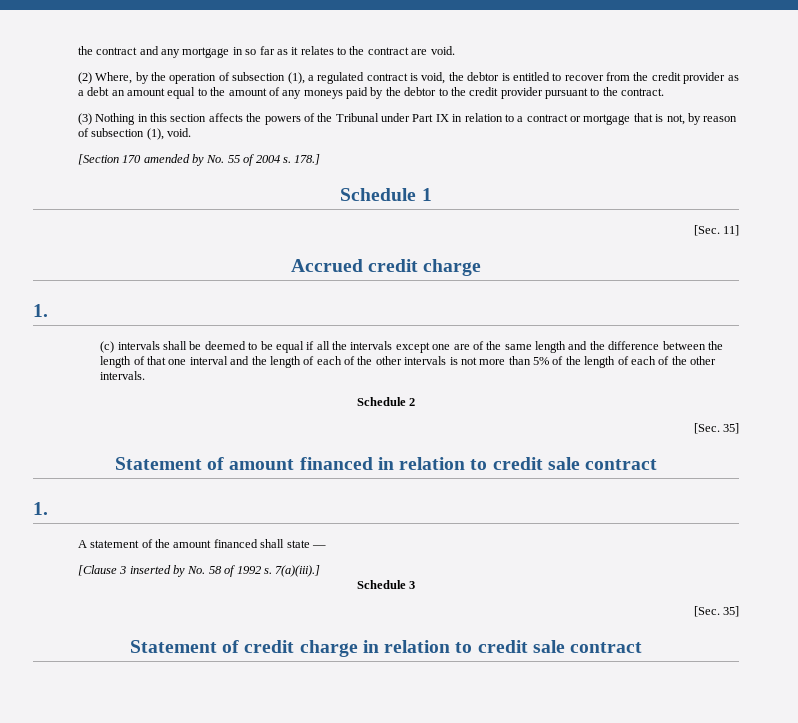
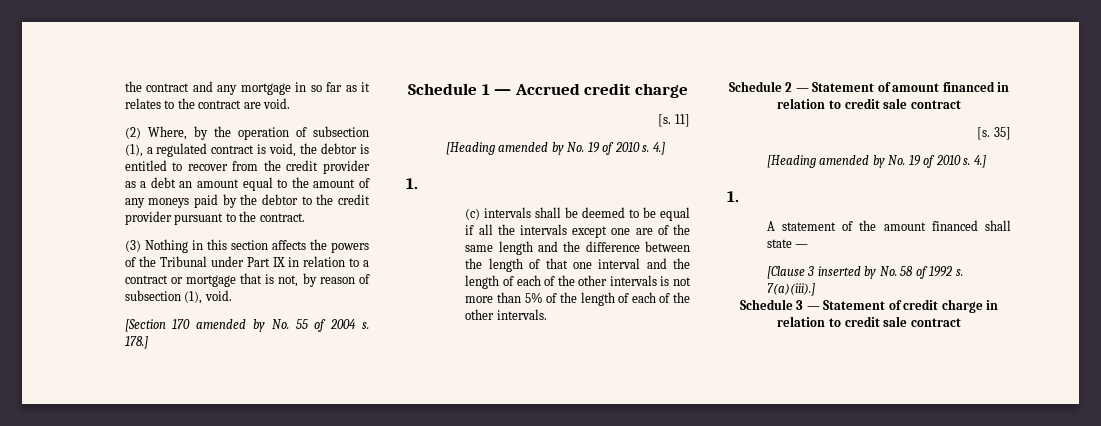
- Schedule 1
- [Sec. 11]
- Accrued credit charge
+ Schedule 1 — Accrued credit charge
+ [s. 11]
+ [Heading amended by No. 19 of 2010 s. 4.]
- Schedule 2
- [Sec. 35]
- Statement of amount financed in relation to credit sale contract
+ Schedule 2 — Statement of amount financed in relation to credit sale contract
+ [s. 35]
+ [Heading amended by No. 19 of 2010 s. 4.]
- Schedule 3
- [Sec. 35]
- Statement of credit charge in relation to credit sale contract
+ Schedule 3 — Statement of credit charge in relation to credit sale contract

